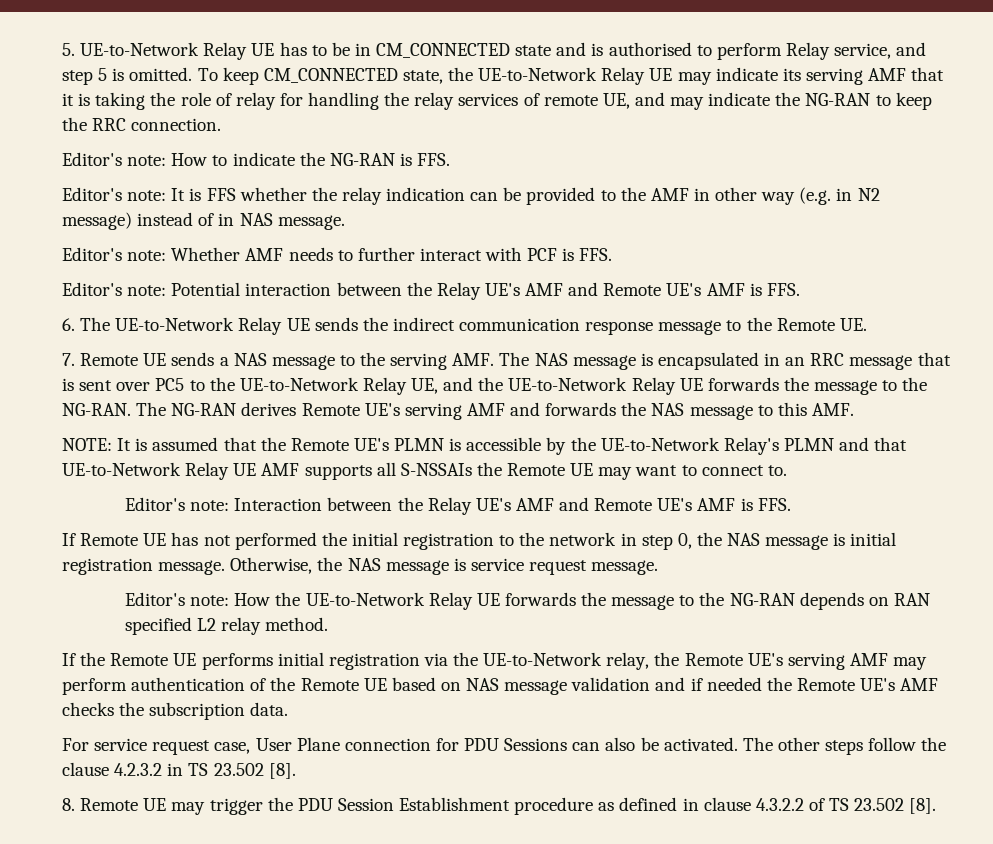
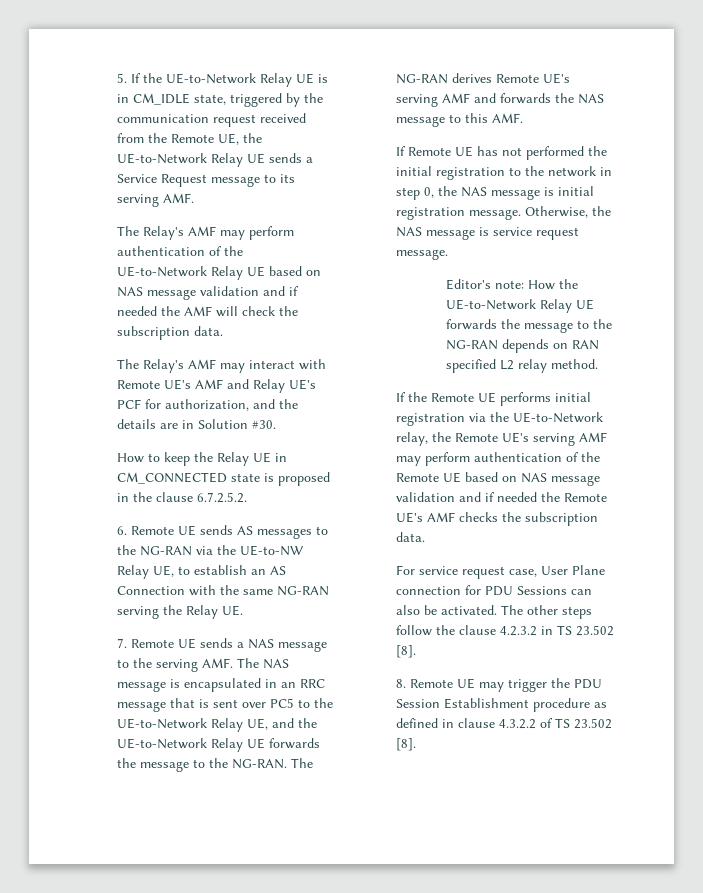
- 5. UE-to-Network Relay UE has to be in CM_CONNECTED state and is authorised to perform Relay service, and step 5 is omitted. To keep CM_CONNECTED state, the UE-to-Network Relay UE may indicate its serving AMF that it is taking the role of relay for handling the relay services of remote UE, and may indicate the NG-RAN to keep the RRC connection.
- Editor's note: How to indicate the NG-RAN is FFS.
- Editor's note: It is FFS whether the relay indication can be provided to the AMF in other way (e.g. in N2 message) instead of in NAS message.
- Editor's note: Whether AMF needs to further interact with PCF is FFS.
- Editor's note: Potential interaction between the Relay UE's AMF and Remote UE's AMF is FFS.
- 6. The UE-to-Network Relay UE sends the indirect communication response message to the Remote UE.
+ 5. If the UE-to-Network Relay UE is in CM_IDLE state, triggered by the communication request received from the Remote UE, the UE-to-Network Relay UE sends a Service Request message to its serving AMF.
+ The Relay's AMF may perform authentication of the UE-to-Network Relay UE based on NAS message validation and if needed the AMF will check the subscription data.
+ The Relay's AMF may interact with Remote UE's AMF and Relay UE's PCF for authorization, and the details are in Solution #30.
+ How to keep the Relay UE in CM_CONNECTED state is proposed in the clause 6.7.2.5.2.
+ 6. Remote UE sends AS messages to the NG-RAN via the UE-to-NW Relay UE, to establish an AS Connection with the same NG-RAN serving the Relay UE.
- NOTE: It is assumed that the Remote UE's PLMN is accessible by the UE-to-Network Relay's PLMN and that UE-to-Network Relay UE AMF supports all S-NSSAIs the Remote UE may want to connect to.
- Editor's note: Interaction between the Relay UE's AMF and Remote UE's AMF is FFS.

